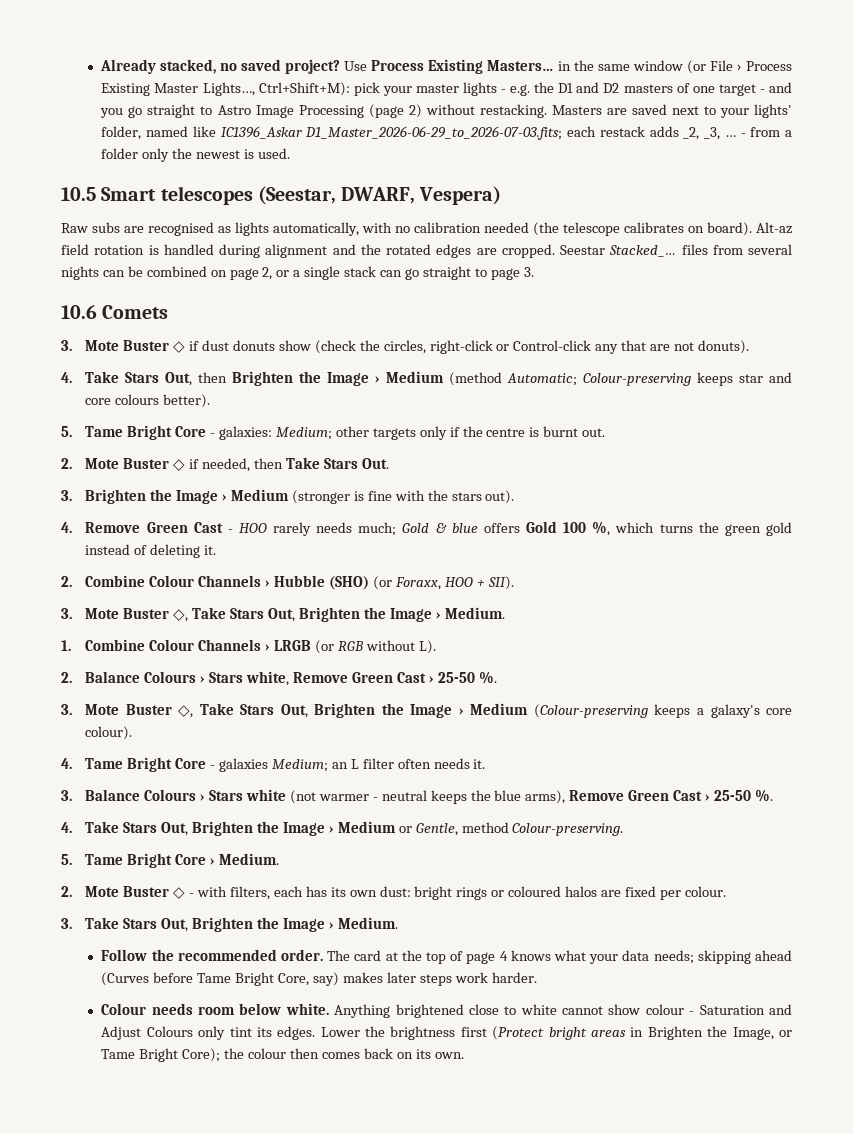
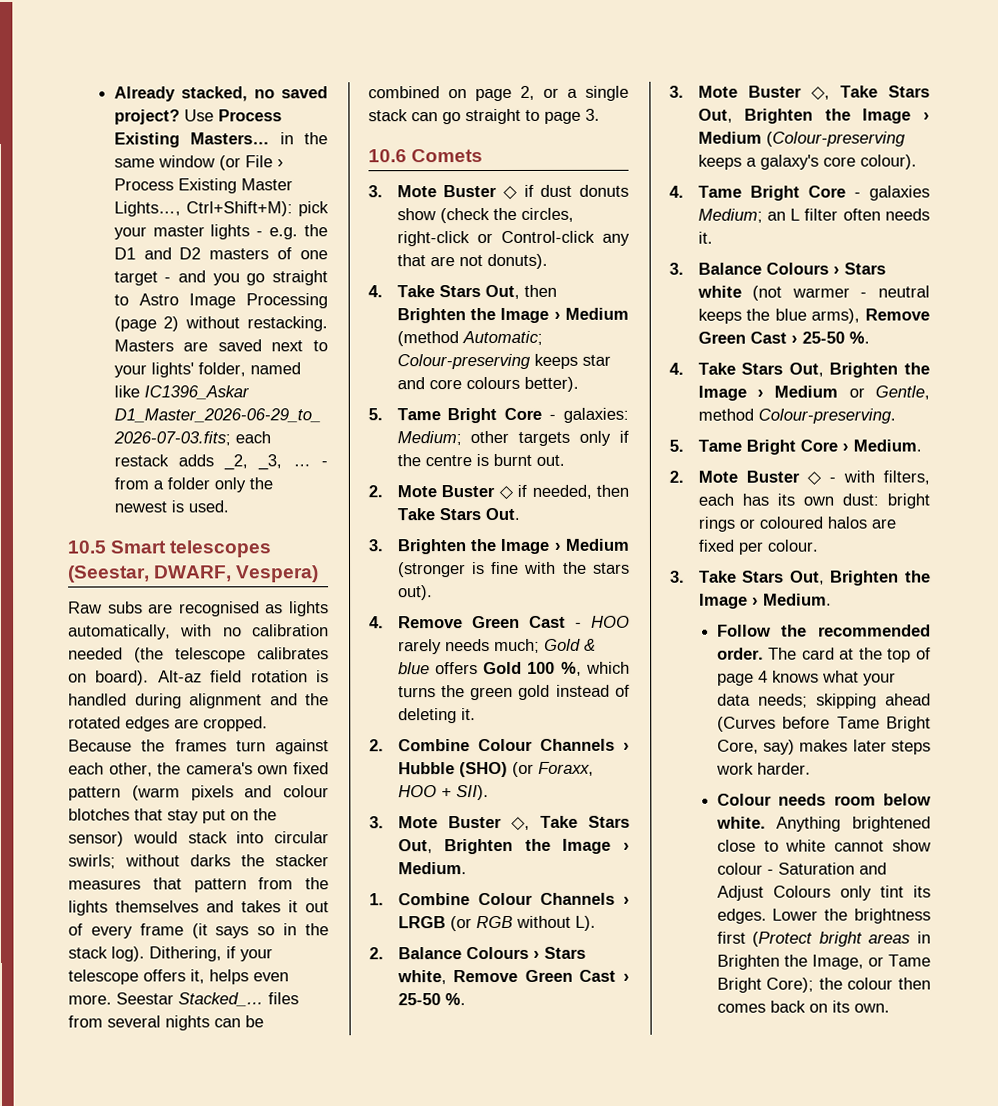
+ Because the frames turn against each other, the camera's own fixed pattern (warm pixels and colour blotches that stay put on the sensor) would stack into circular swirls; without darks the stacker measures that pattern from the lights themselves and takes it out of every frame (it says so in the stack log). Dithering, if your telescope offers it, helps even more.

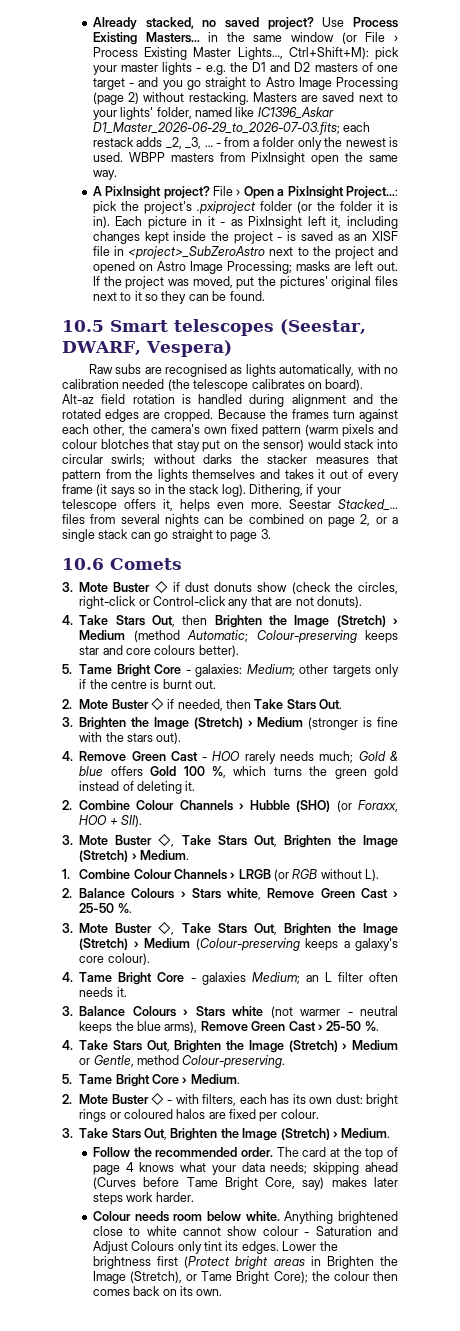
+ WBPP masters from PixInsight open the same way.
+ A PixInsight project? File › Open a PixInsight Project…: pick the project's .pxiproject folder (or the folder it is in). Each picture in it - as PixInsight left it, including changes kept inside the project - is saved as an XISF file in <project>_SubZeroAstro next to the project and opened on Astro Image Processing; masks are left out. If the project was moved, put the pictures' original files next to it so they can be found.
- 4. Take Stars Out, then Brighten the Image › Medium (method Automatic; Colour-preserving keeps star and core colours better).
+ 4. Take Stars Out, then Brighten the Image (Stretch) › Medium (method Automatic; Colour-preserving keeps star and core colours better).
- 3. Brighten the Image › Medium (stronger is fine with the stars out).
+ 3. Brighten the Image (Stretch) › Medium (stronger is fine with the stars out).
- 3. Mote Buster ◇, Take Stars Out, Brighten the Image › Medium.
+ 3. Mote Buster ◇, Take Stars Out, Brighten the Image (Stretch) › Medium.
- 3. Mote Buster ◇, Take Stars Out, Brighten the Image › Medium (Colour-preserving keeps a galaxy's core colour).
+ 3. Mote Buster ◇, Take Stars Out, Brighten the Image (Stretch) › Medium (Colour-preserving keeps a galaxy's core colour).
- 4. Take Stars Out, Brighten the Image › Medium or Gentle, method Colour-preserving.
+ 4. Take Stars Out, Brighten the Image (Stretch) › Medium or Gentle, method Colour-preserving.
- 3. Take Stars Out, Brighten the Image › Medium.
+ 3. Take Stars Out, Brighten the Image (Stretch) › Medium.
- Lower the brightness first (Protect bright areas in Brighten the Image, or Tame Bright Core); the colour then comes back on its own.
+ Lower the brightness first (Protect bright areas in Brighten the Image (Stretch), or Tame Bright Core); the colour then comes back on its own.

